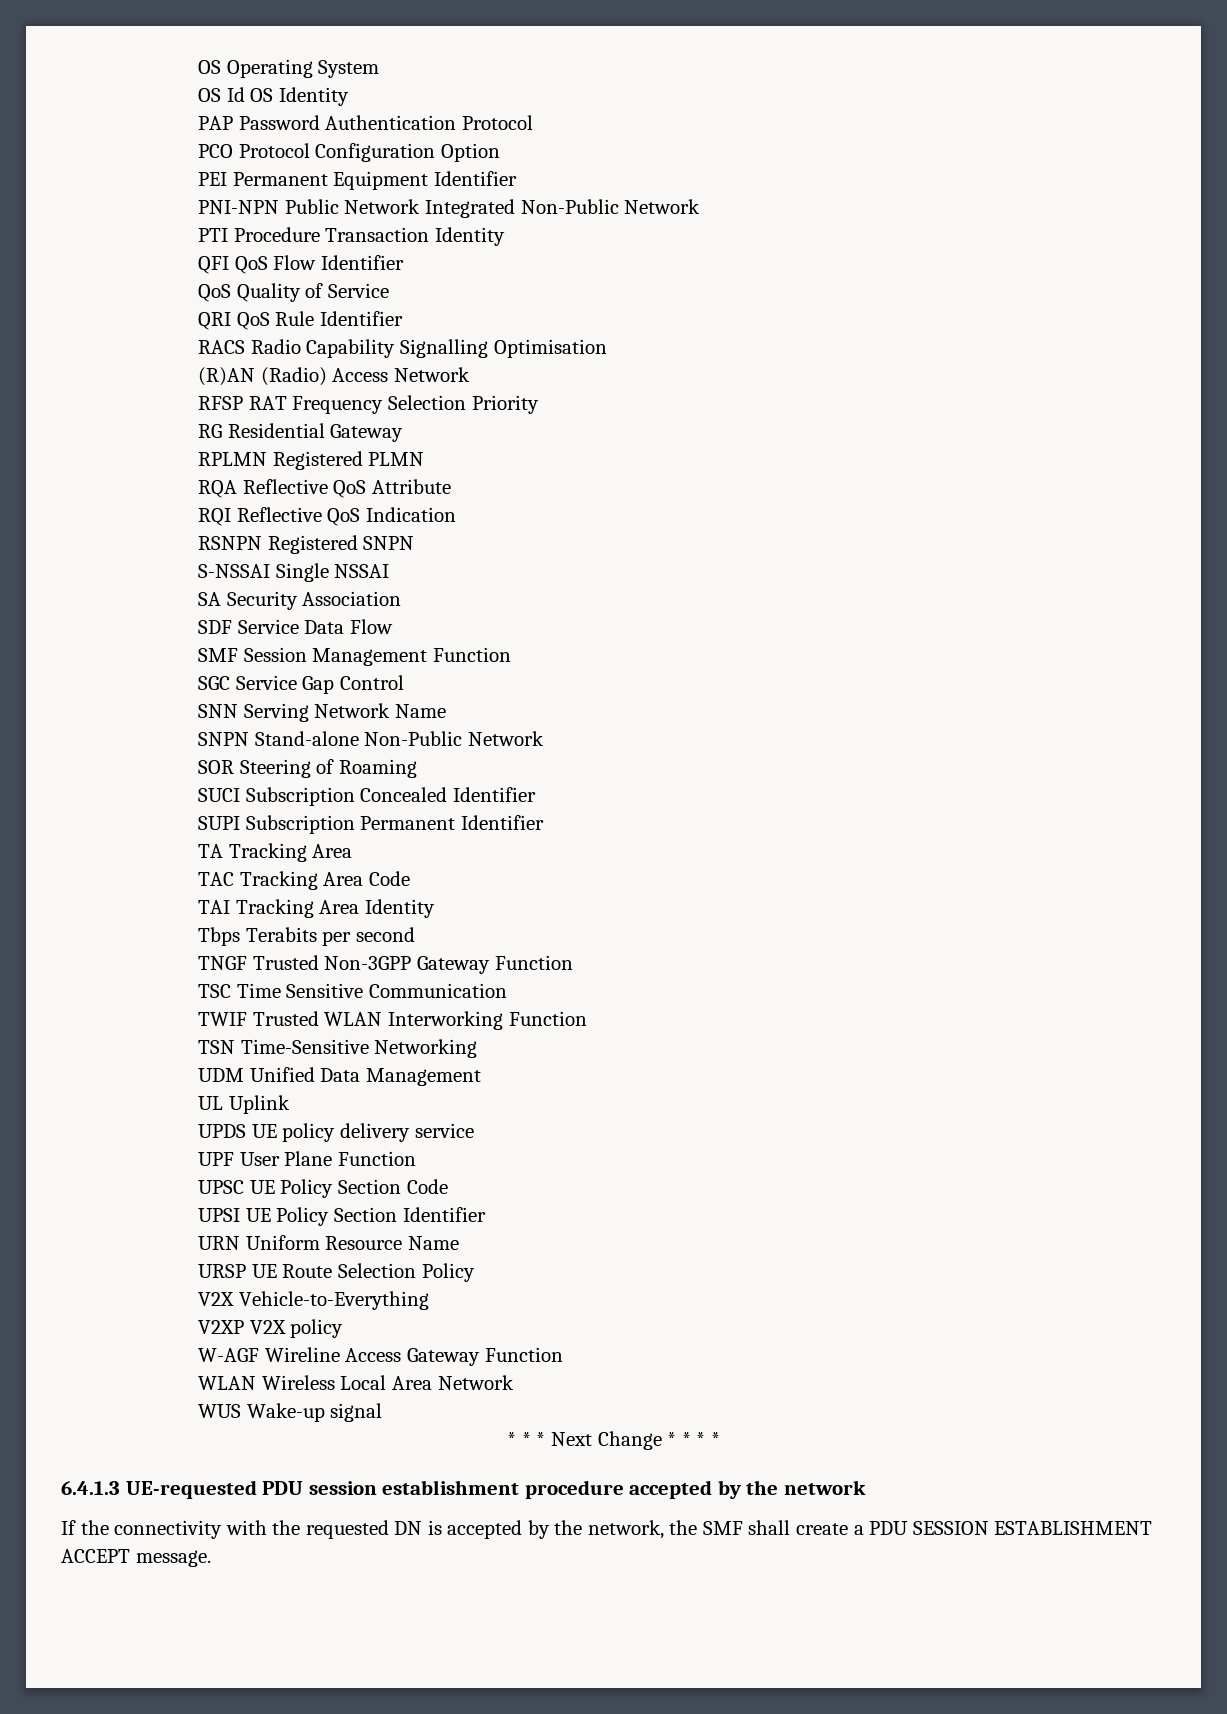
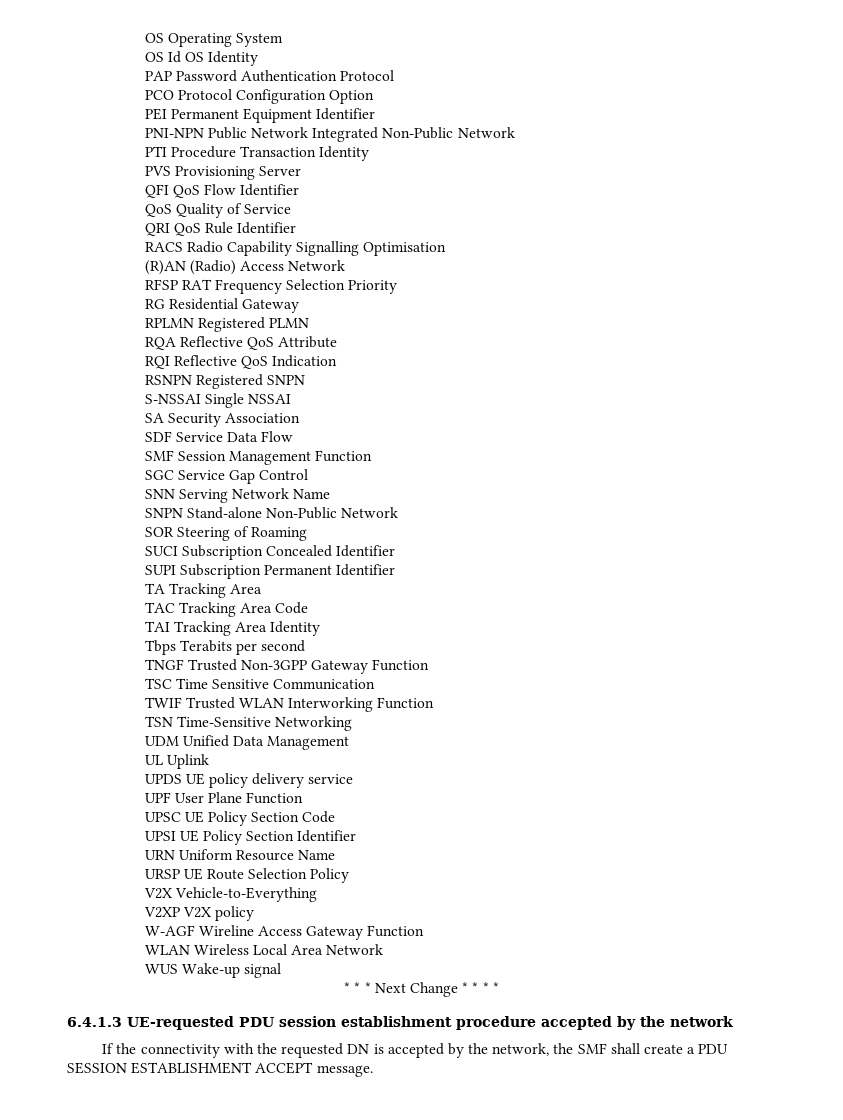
+ PVS Provisioning Server

